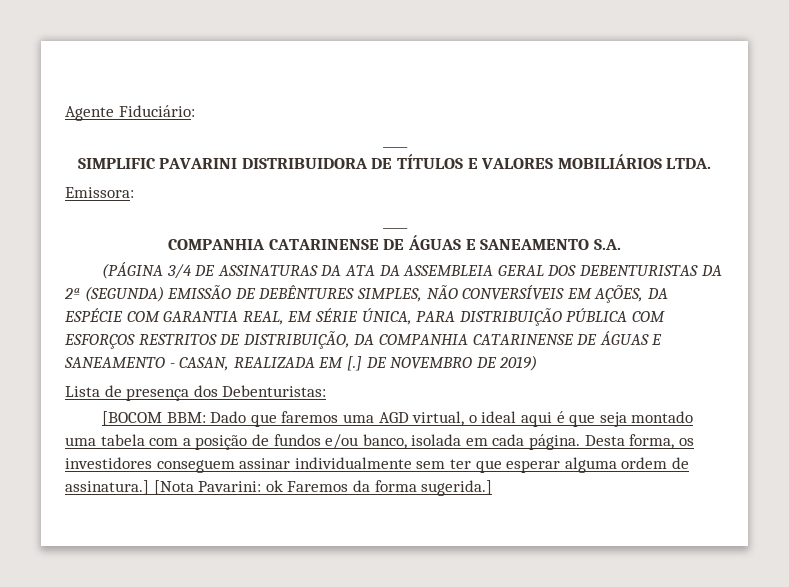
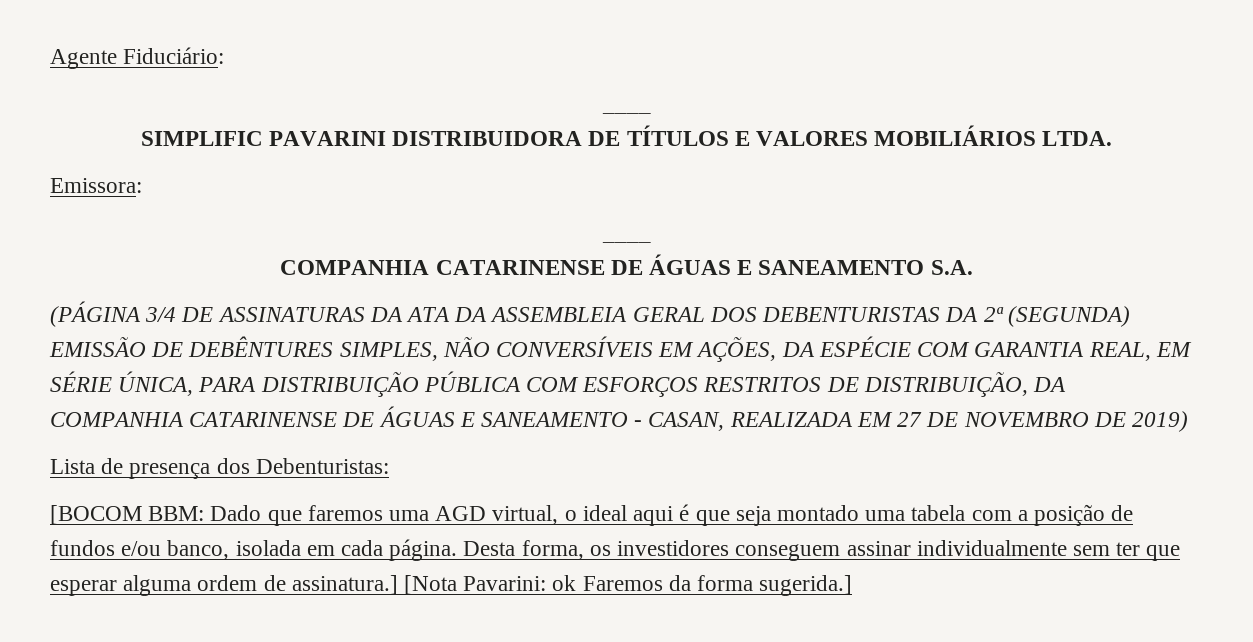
- (PÁGINA 3/4 DE ASSINATURAS DA ATA DA ASSEMBLEIA GERAL DOS DEBENTURISTAS DA 2ª (SEGUNDA) EMISSÃO DE DEBÊNTURES SIMPLES, NÃO CONVERSÍVEIS EM AÇÕES, DA ESPÉCIE COM GARANTIA REAL, EM SÉRIE ÚNICA, PARA DISTRIBUIÇÃO PÚBLICA COM ESFORÇOS RESTRITOS DE DISTRIBUIÇÃO, DA COMPANHIA CATARINENSE DE ÁGUAS E SANEAMENTO - CASAN, REALIZADA EM [.] DE NOVEMBRO DE 2019)
+ (PÁGINA 3/4 DE ASSINATURAS DA ATA DA ASSEMBLEIA GERAL DOS DEBENTURISTAS DA 2ª (SEGUNDA) EMISSÃO DE DEBÊNTURES SIMPLES, NÃO CONVERSÍVEIS EM AÇÕES, DA ESPÉCIE COM GARANTIA REAL, EM SÉRIE ÚNICA, PARA DISTRIBUIÇÃO PÚBLICA COM ESFORÇOS RESTRITOS DE DISTRIBUIÇÃO, DA COMPANHIA CATARINENSE DE ÁGUAS E SANEAMENTO - CASAN, REALIZADA EM 27 DE NOVEMBRO DE 2019)

